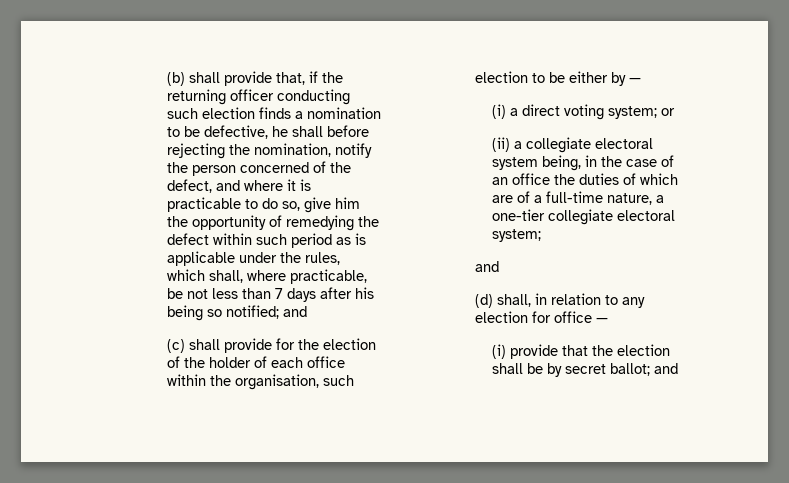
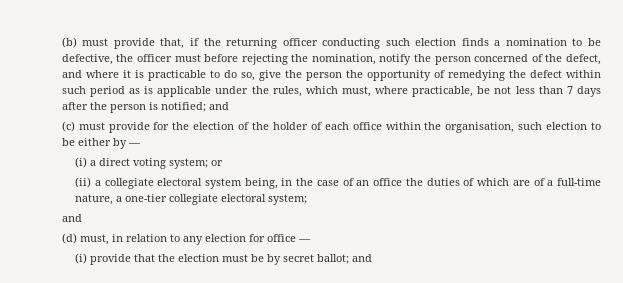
- (b) shall provide that, if the returning officer conducting such election finds a nomination to be defective, he shall before rejecting the nomination, notify the person concerned of the defect, and where it is practicable to do so, give him the opportunity of remedying the defect within such period as is applicable under the rules, which shall, where practicable, be not less than 7 days after his being so notified;
+ (b) must provide that, if the returning officer conducting such election finds a nomination to be defective, the officer must before rejecting the nomination, notify the person concerned of the defect, and where it is practicable to do so, give the person the opportunity of remedying the defect within such period as is applicable under the rules, which must, where practicable, be not less than 7 days after the person is notified;
- (c) shall provide for the election of the holder of each office within the organisation, such election to be either by —
+ (c) must provide for the election of the holder of each office within the organisation, such election to be either by —
- (d) shall, in relation to any election for office —
+ (d) must, in relation to any election for office —
- (i) provide that the election shall be by secret ballot; and
+ (i) provide that the election must be by secret ballot; and

